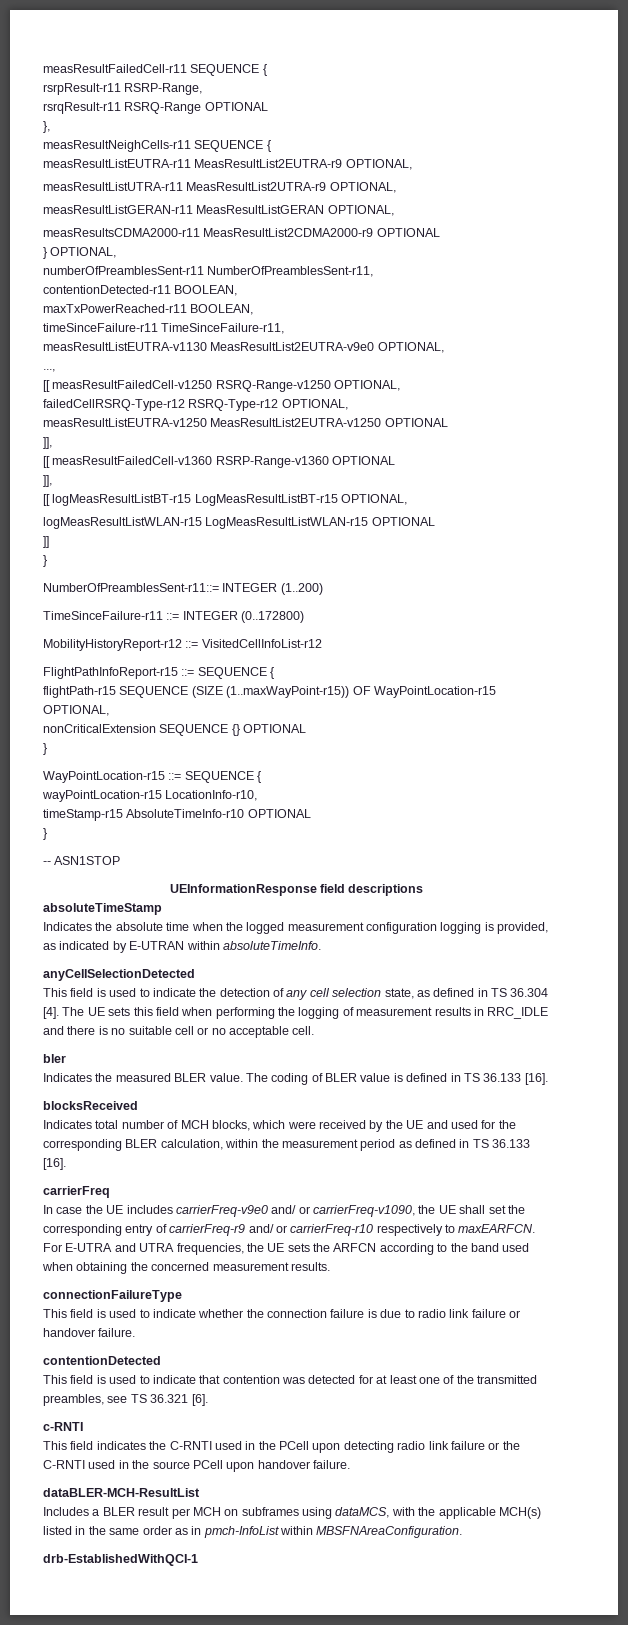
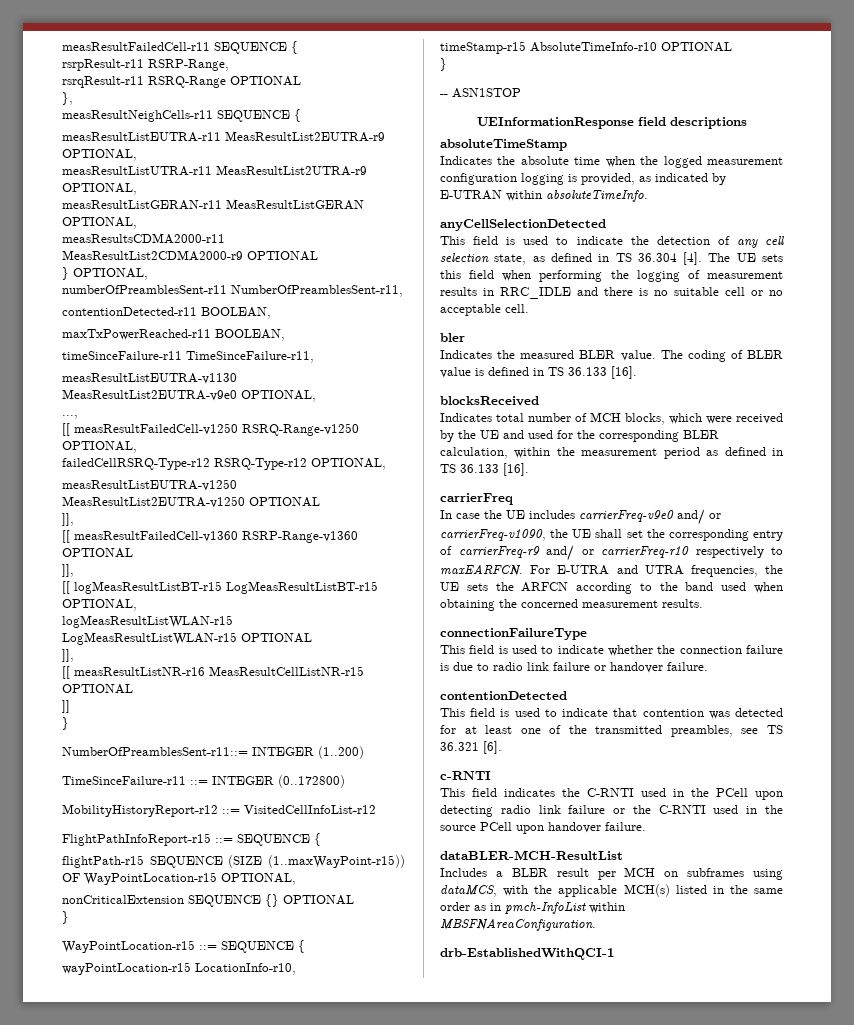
  logMeasResultListWLAN-r15 LogMeasResultListWLAN-r15 OPTIONAL
+ ]],
+ [[ measResultListNR-r16 MeasResultCellListNR-r15 OPTIONAL

